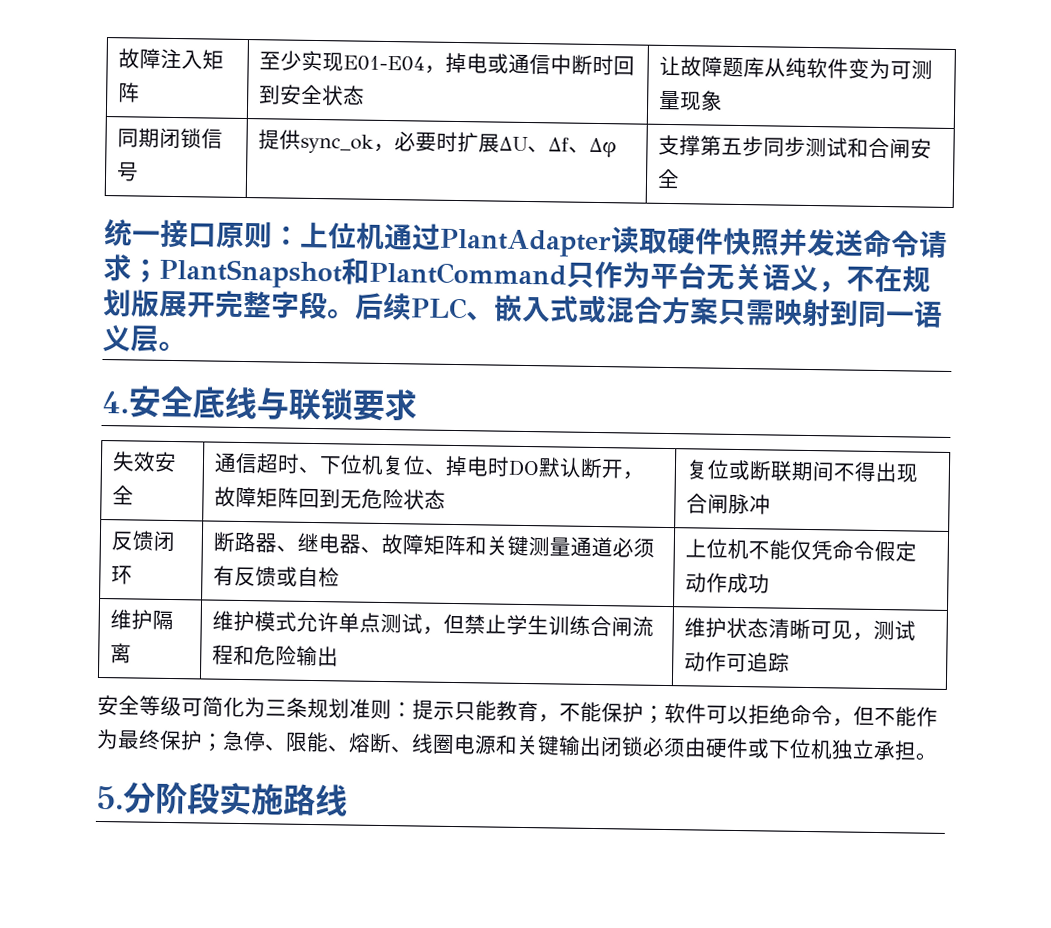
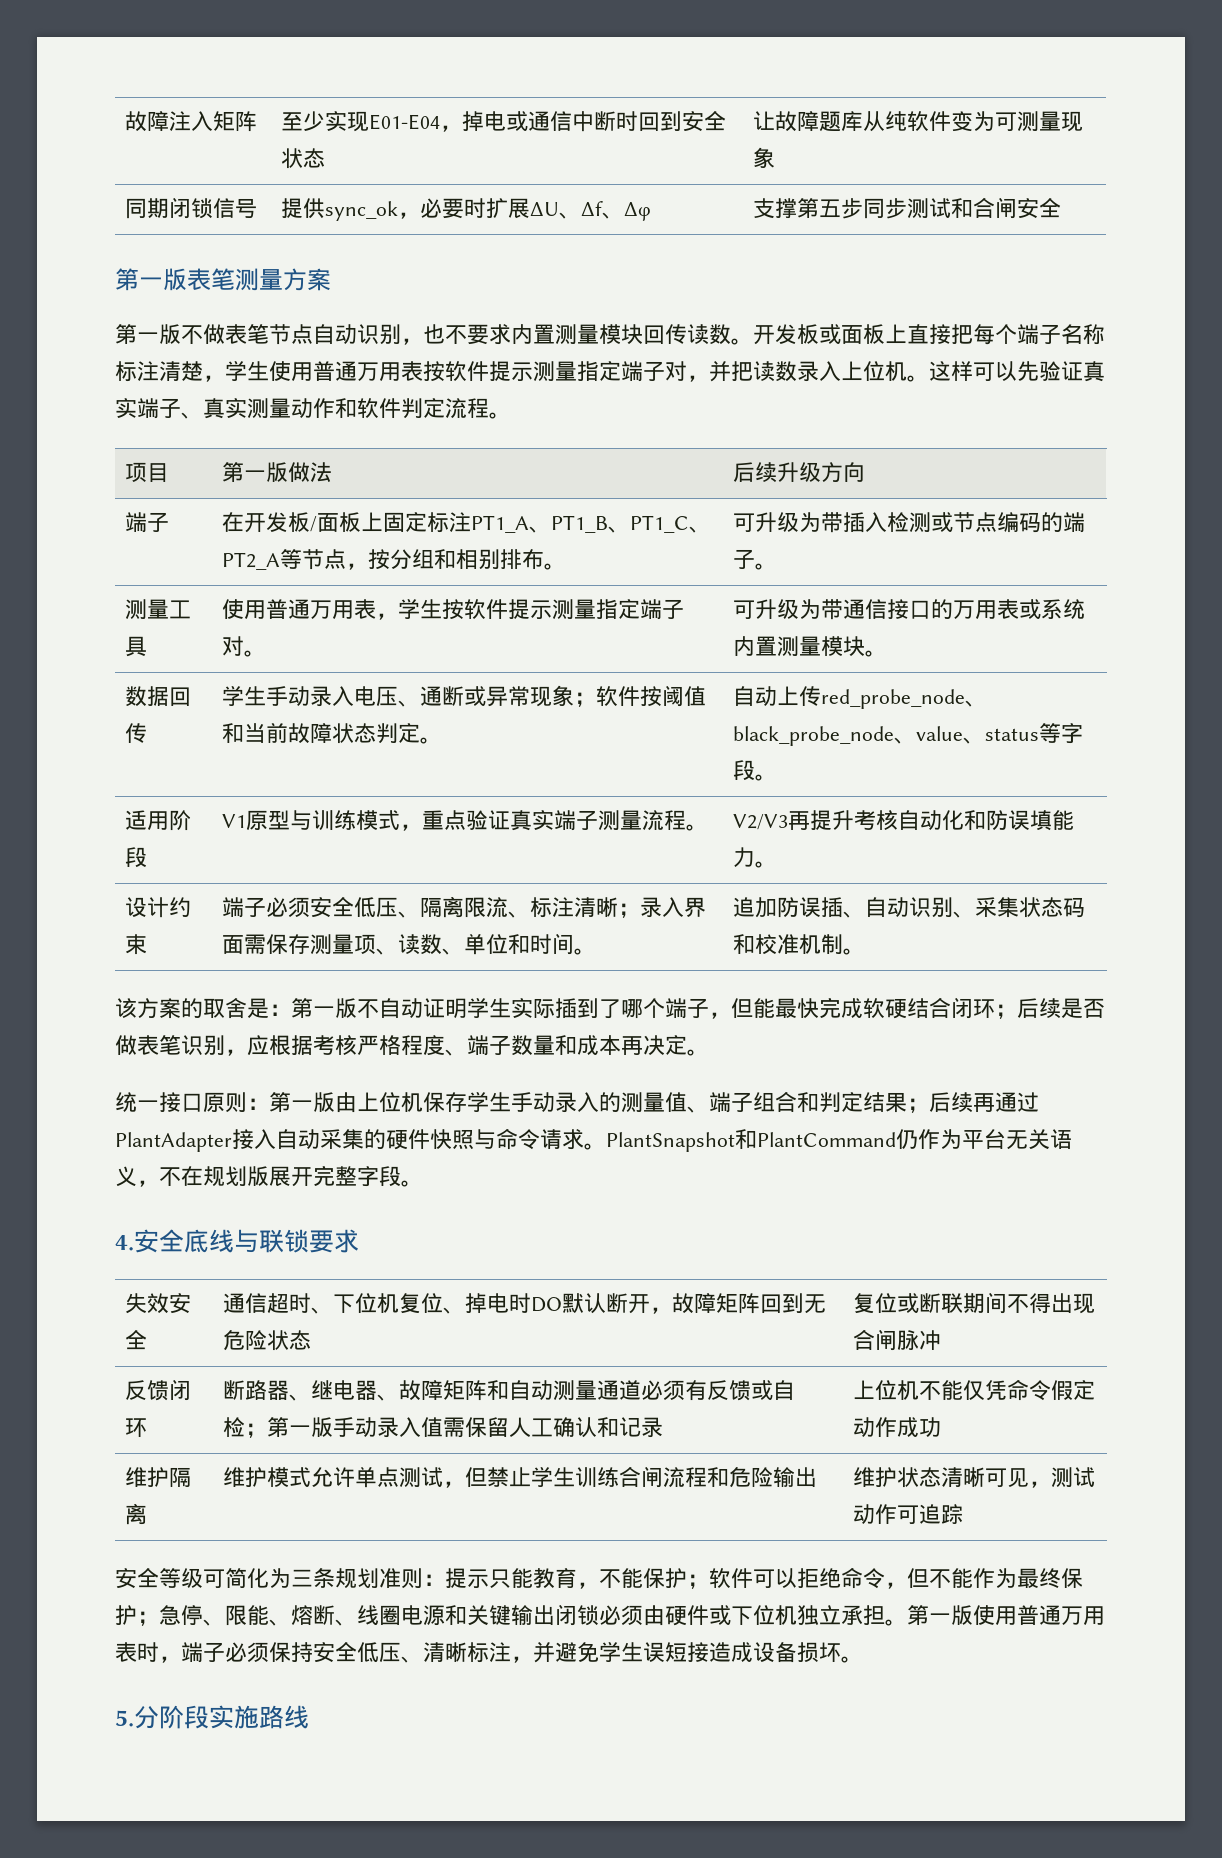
- 统一接口原则：上位机通过PlantAdapter读取硬件快照并发送命令请求；PlantSnapshot和PlantCommand只作为平台无关语义，不在规划版展开完整字段。后续PLC、嵌入式或混合方案只需映射到同一语义层。
+ 第一版表笔测量方案
+ 第一版不做表笔节点自动识别，也不要求内置测量模块回传读数。开发板或面板上直接把每个端子名称标注清楚，学生使用普通万用表按软件提示测量指定端子对，并把读数录入上位机。这样可以先验证真实端子、真实测量动作和软件判定流程。
+ 项目 | 第一版做法 | 后续升级方向
+ 端子 | 在开发板/面板上固定标注PT1_A、PT1_B、PT1_C、PT2_A等节点，按分组和相别排布。 | 可升级为带插入检测或节点编码的端子。
+ 测量工具 | 使用普通万用表，学生按软件提示测量指定端子对。 | 可升级为带通信接口的万用表或系统内置测量模块。
+ 数据回传 | 学生手动录入电压、通断或异常现象；软件按阈值和当前故障状态判定。 | 自动上传red_probe_node、black_probe_node、value、status等字段。
+ 适用阶段 | V1原型与训练模式，重点验证真实端子测量流程。 | V2/V3再提升考核自动化和防误填能力。
+ 设计约束 | 端子必须安全低压、隔离限流、标注清晰；录入界面需保存测量项、读数、单位和时间。 | 追加防误插、自动识别、采集状态码和校准机制。
+ 该方案的取舍是：第一版不自动证明学生实际插到了哪个端子，但能最快完成软硬结合闭环；后续是否做表笔识别，应根据考核严格程度、端子数量和成本再决定。
+ 统一接口原则：第一版由上位机保存学生手动录入的测量值、端子组合和判定结果；后续再通过PlantAdapter接入自动采集的硬件快照与命令请求。PlantSnapshot和PlantCommand仍作为平台无关语义，不在规划版展开完整字段。
- 反馈闭环 | 断路器、继电器、故障矩阵和关键测量通道必须有反馈或自检 | 上位机不能仅凭命令假定动作成功
+ 反馈闭环 | 断路器、继电器、故障矩阵和自动测量通道必须有反馈或自检；第一版手动录入值需保留人工确认和记录 | 上位机不能仅凭命令假定动作成功
+ 第一版使用普通万用表时，端子必须保持安全低压、清晰标注，并避免学生误短接造成设备损坏。

